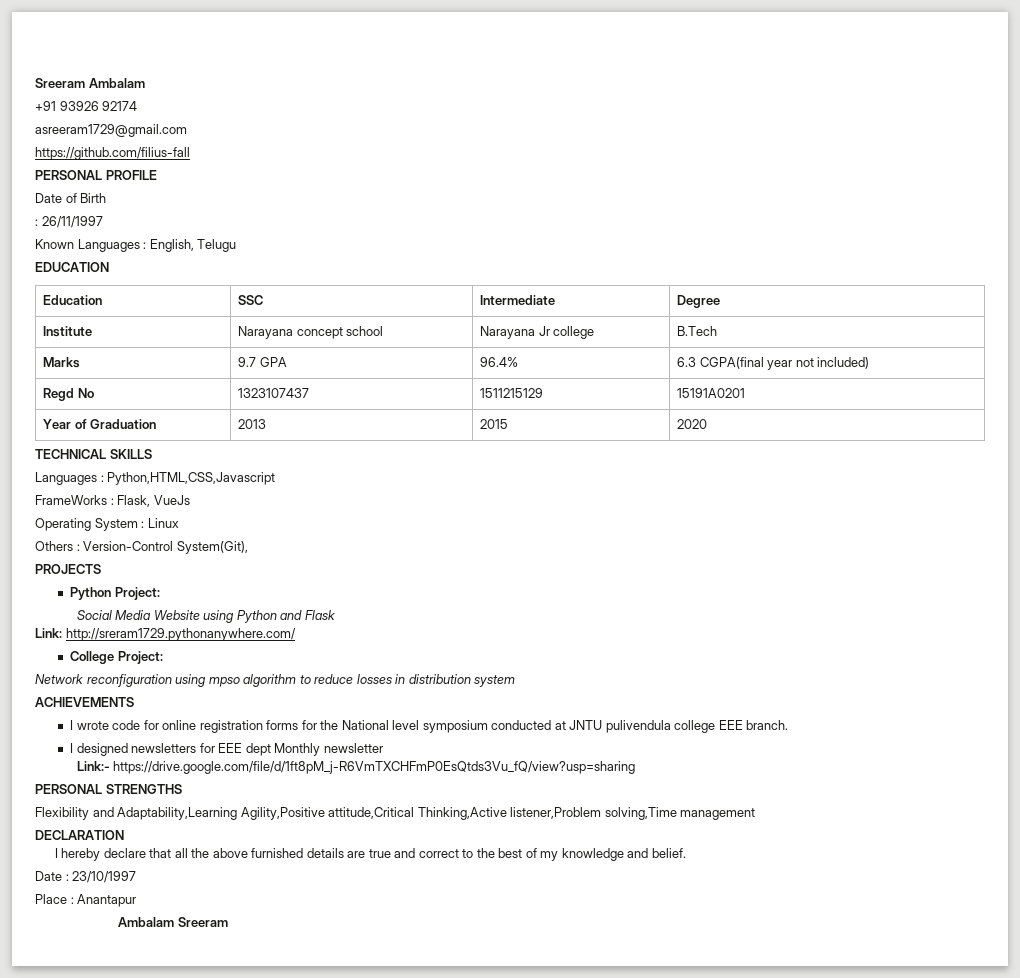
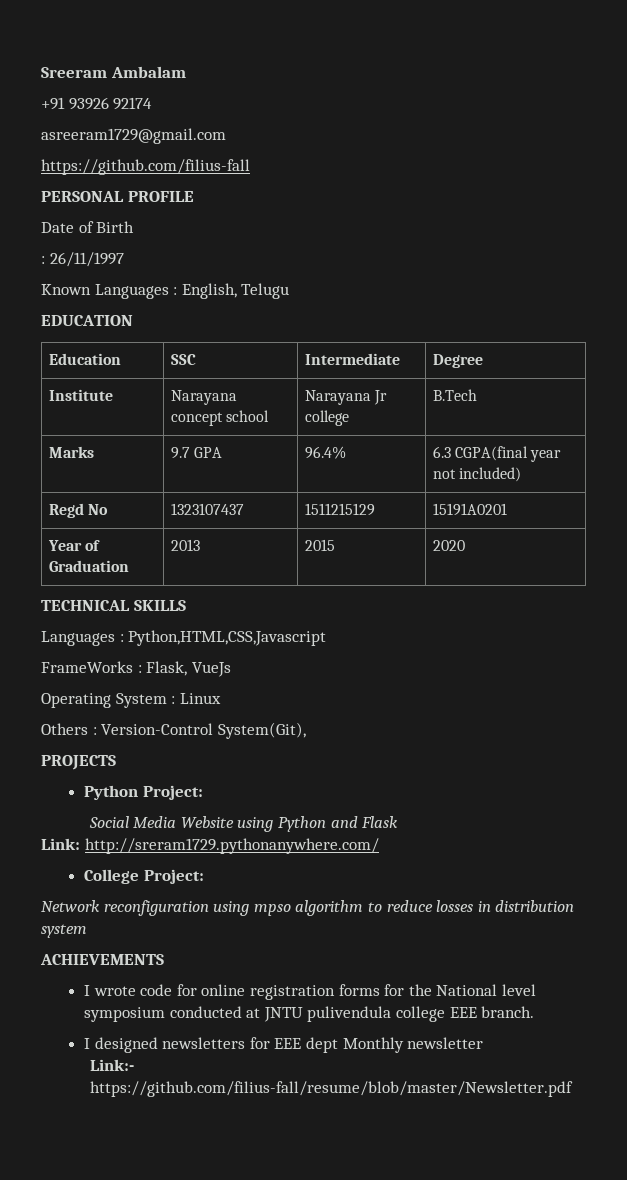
- Link:- https://drive.google.com/file/d/1ft8pM_j-R6VmTXCHFmP0EsQtds3Vu_fQ/view?usp=sharing
- PERSONAL STRENGTHS
- Flexibility and Adaptability,Learning Agility,Positive attitude,Critical Thinking,Active listener,Problem solving,Time management
- DECLARATION
- I hereby declare that all the above furnished details are true and correct to the best of my knowledge and belief.
- Date : 23/10/1997
- Place : Anantapur
- Ambalam Sreeram
+ Link:- https://github.com/filius-fall/resume/blob/master/Newsletter.pdf

